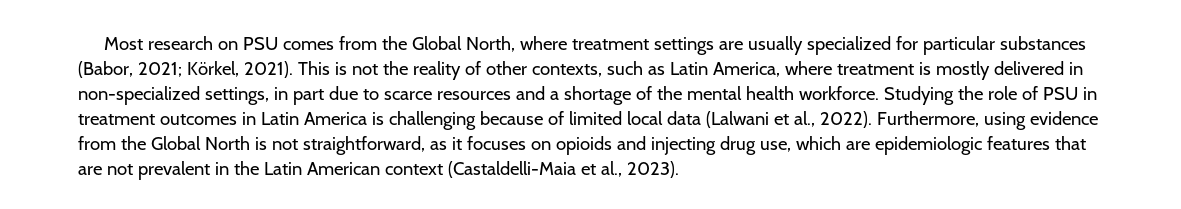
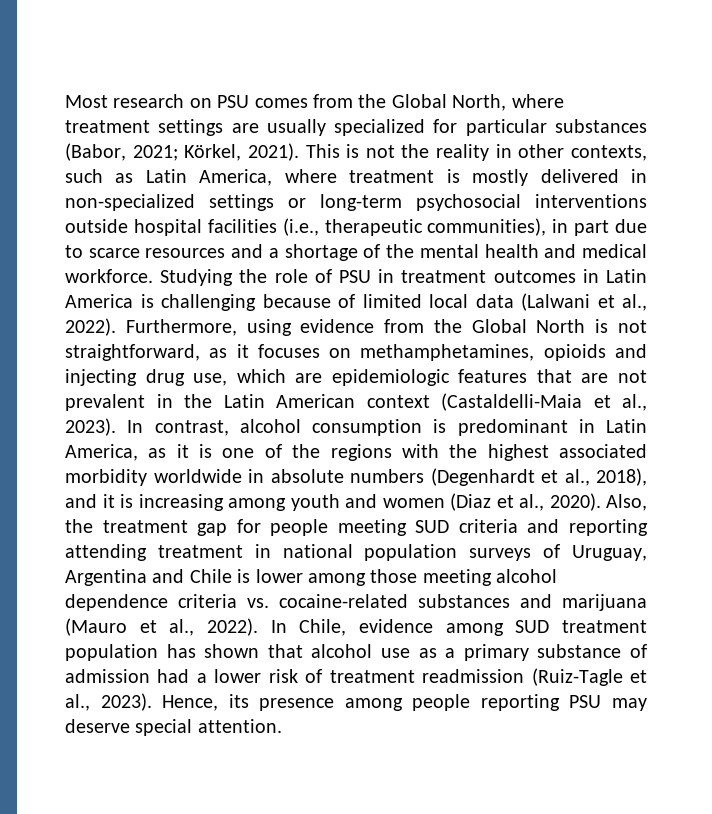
- This is not the reality of other contexts, such as Latin America, where treatment is mostly delivered in non-specialized settings, in part due to scarce resources and a shortage of the mental health workforce.
+ This is not the reality in other contexts, such as Latin America, where treatment is mostly delivered in non-specialized settings or long-term psychosocial interventions outside hospital facilities (i.e., therapeutic communities), in part due to scarce resources and a shortage of the mental health and medical workforce.
- Furthermore, using evidence from the Global North is not straightforward, as it focuses on opioids and injecting drug use, which are epidemiologic features that are not prevalent in the Latin American context (Castaldelli-Maia et al., 2023).
+ Furthermore, using evidence from the Global North is not straightforward, as it focuses on methamphetamines, opioids and injecting drug use, which are epidemiologic features that are not prevalent in the Latin American context (Castaldelli-Maia et al., 2023).
+ In contrast, alcohol consumption is predominant in Latin America, as it is one of the regions with the highest associated morbidity worldwide in absolute numbers (Degenhardt et al., 2018), and it is increasing among youth and women (Diaz et al., 2020). Also, the treatment gap for people meeting SUD criteria and reporting attending treatment in national population surveys of Uruguay, Argentina and Chile is lower among those meeting alcohol dependence criteria vs. cocaine-related substances and marijuana (Mauro et al., 2022). In Chile, evidence among SUD treatment population has shown that alcohol use as a primary substance of admission had a lower risk of treatment readmission (Ruiz-Tagle et al., 2023). Hence, its presence among people reporting PSU may deserve special attention.

